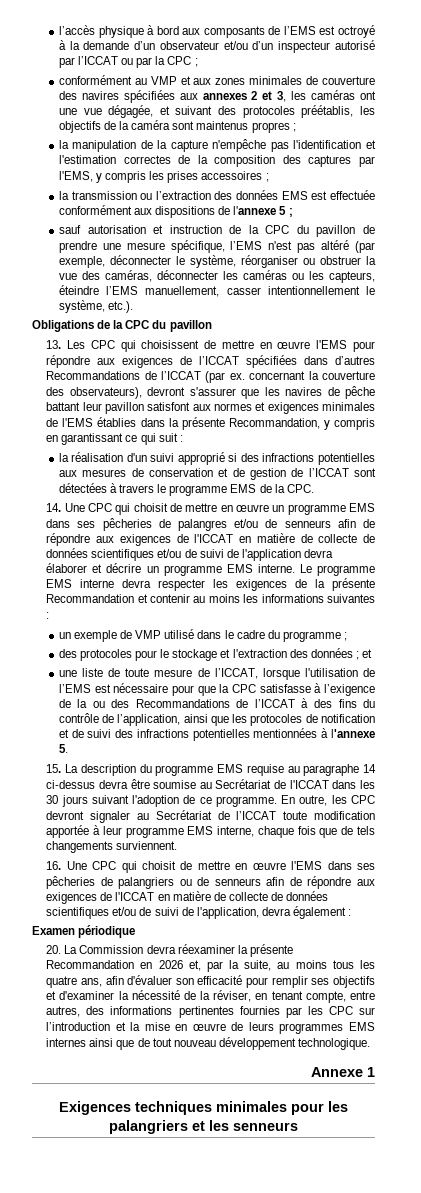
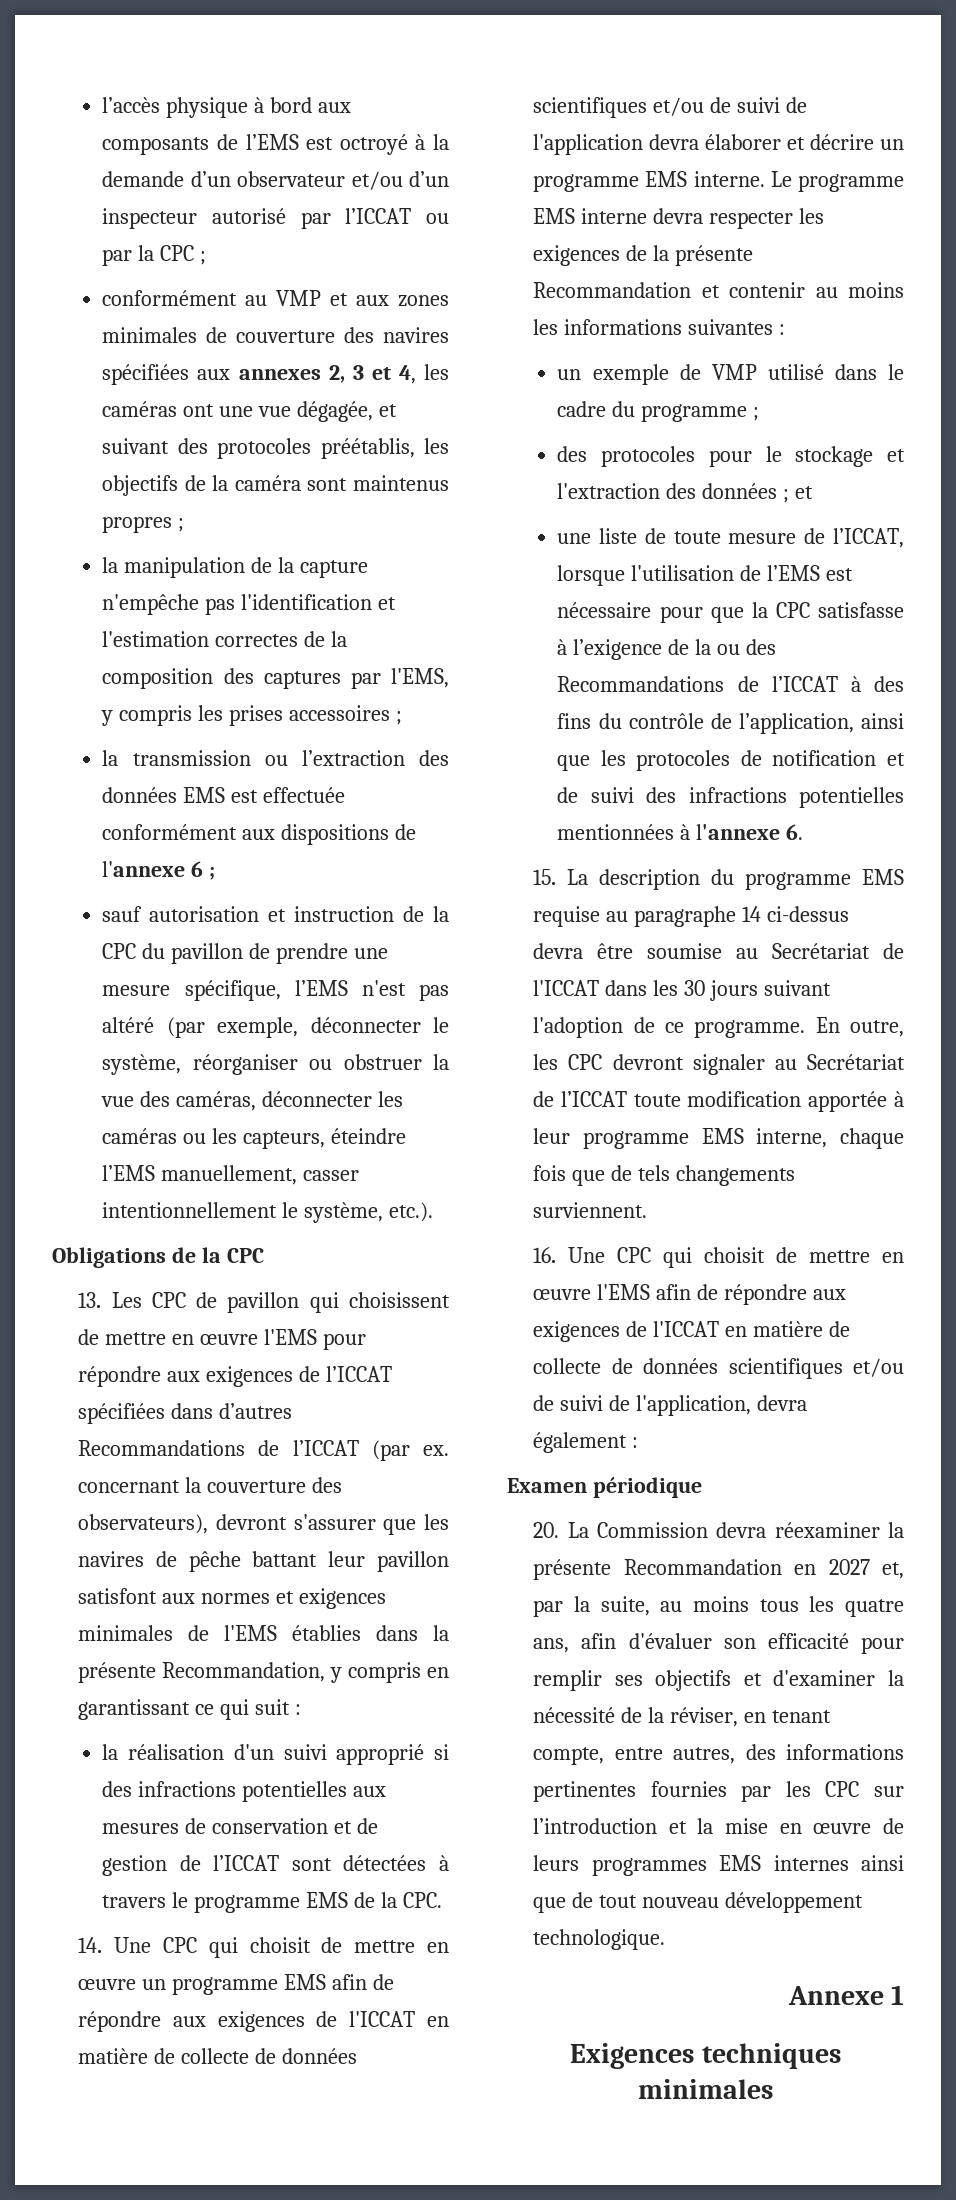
- conformément au VMP et aux zones minimales de couverture des navires spécifiées aux annexes 2 et 3, les caméras ont une vue dégagée, et suivant des protocoles préétablis, les objectifs de la caméra sont maintenus propres ;
+ conformément au VMP et aux zones minimales de couverture des navires spécifiées aux annexes 2, 3 et 4, les caméras ont une vue dégagée, et suivant des protocoles préétablis, les objectifs de la caméra sont maintenus propres ;
- la transmission ou l’extraction des données EMS est effectuée conformément aux dispositions de l'annexe 5 ;
+ la transmission ou l’extraction des données EMS est effectuée conformément aux dispositions de l'annexe 6 ;
- Obligations de la CPC du pavillon
+ Obligations de la CPC
- 13. Les CPC qui choisissent de mettre en œuvre l'EMS pour répondre aux exigences de l’ICCAT spécifiées dans d’autres Recommandations de l’ICCAT (par ex. concernant la couverture des observateurs), devront s'assurer que les navires de pêche battant leur pavillon satisfont aux normes et exigences minimales de l'EMS établies dans la présente Recommandation, y compris en garantissant ce qui suit :
+ 13. Les CPC de pavillon qui choisissent de mettre en œuvre l'EMS pour répondre aux exigences de l’ICCAT spécifiées dans d’autres Recommandations de l’ICCAT (par ex. concernant la couverture des observateurs), devront s'assurer que les navires de pêche battant leur pavillon satisfont aux normes et exigences minimales de l'EMS établies dans la présente Recommandation, y compris en garantissant ce qui suit :
- 14. Une CPC qui choisit de mettre en œuvre un programme EMS dans ses pêcheries de palangres et/ou de senneurs afin de répondre aux exigences de l'ICCAT en matière de collecte de données scientifiques et/ou de suivi de l'application devra élaborer et décrire un programme EMS interne.
+ 14. Une CPC qui choisit de mettre en œuvre un programme EMS afin de répondre aux exigences de l'ICCAT en matière de collecte de données scientifiques et/ou de suivi de l'application devra élaborer et décrire un programme EMS interne.
- une liste de toute mesure de l’ICCAT, lorsque l'utilisation de l’EMS est nécessaire pour que la CPC satisfasse à l’exigence de la ou des Recommandations de l’ICCAT à des fins du contrôle de l’application, ainsi que les protocoles de notification et de suivi des infractions potentielles mentionnées à l'annexe 5.
+ une liste de toute mesure de l’ICCAT, lorsque l'utilisation de l’EMS est nécessaire pour que la CPC satisfasse à l’exigence de la ou des Recommandations de l’ICCAT à des fins du contrôle de l’application, ainsi que les protocoles de notification et de suivi des infractions potentielles mentionnées à l'annexe 6.
- 16. Une CPC qui choisit de mettre en œuvre l'EMS dans ses pêcheries de palangriers ou de senneurs afin de répondre aux exigences de l'ICCAT en matière de collecte de données scientifiques et/ou de suivi de l'application, devra également :
+ 16. Une CPC qui choisit de mettre en œuvre l'EMS afin de répondre aux exigences de l'ICCAT en matière de collecte de données scientifiques et/ou de suivi de l'application, devra également :
- 20. La Commission devra réexaminer la présente Recommandation en 2026 et, par la suite, au moins tous les quatre ans, afin d'évaluer son efficacité pour remplir ses objectifs et d'examiner la nécessité de la réviser, en tenant compte, entre autres, des informations pertinentes fournies par les CPC sur l’introduction et la mise en œuvre de leurs programmes EMS internes ainsi que de tout nouveau développement technologique.
+ 20. La Commission devra réexaminer la présente Recommandation en 2027 et, par la suite, au moins tous les quatre ans, afin d'évaluer son efficacité pour remplir ses objectifs et d'examiner la nécessité de la réviser, en tenant compte, entre autres, des informations pertinentes fournies par les CPC sur l’introduction et la mise en œuvre de leurs programmes EMS internes ainsi que de tout nouveau développement technologique.
- Exigences techniques minimales pour les palangriers et les senneurs
+ Exigences techniques minimales

